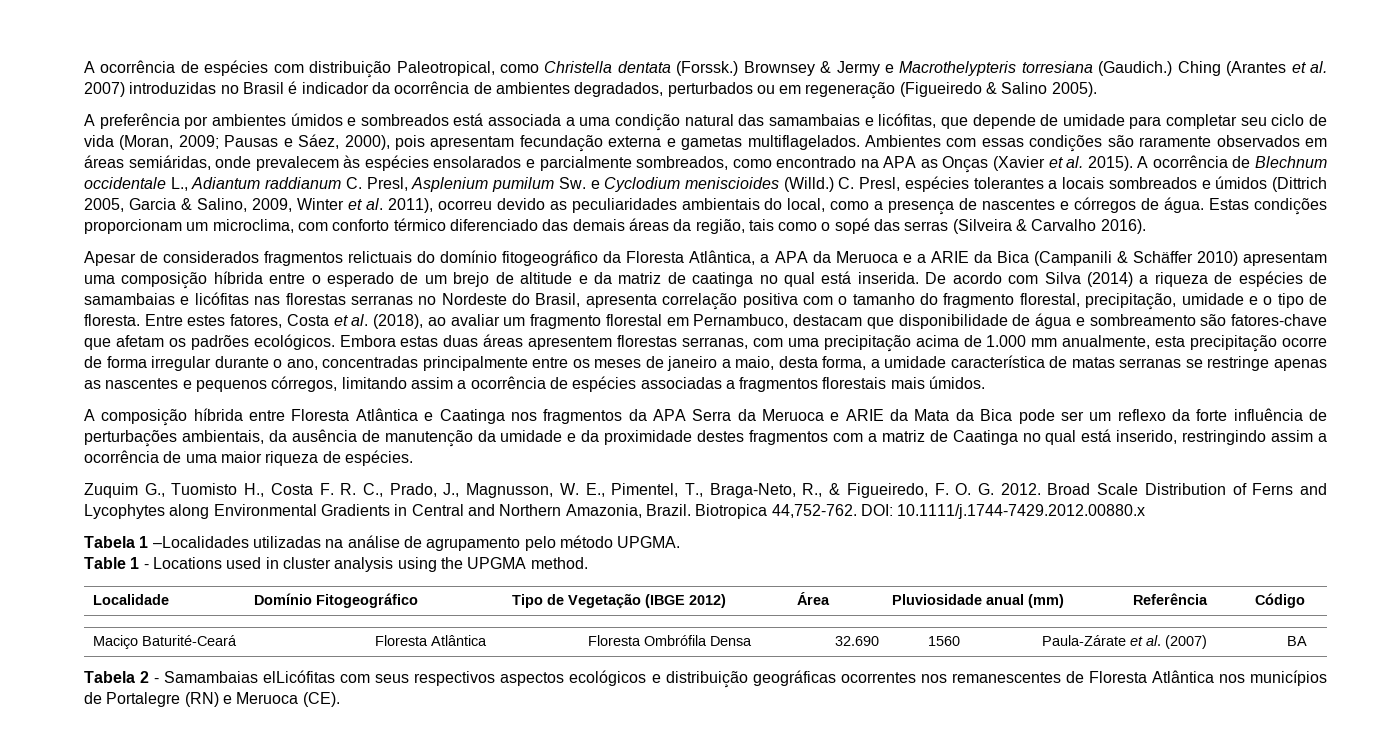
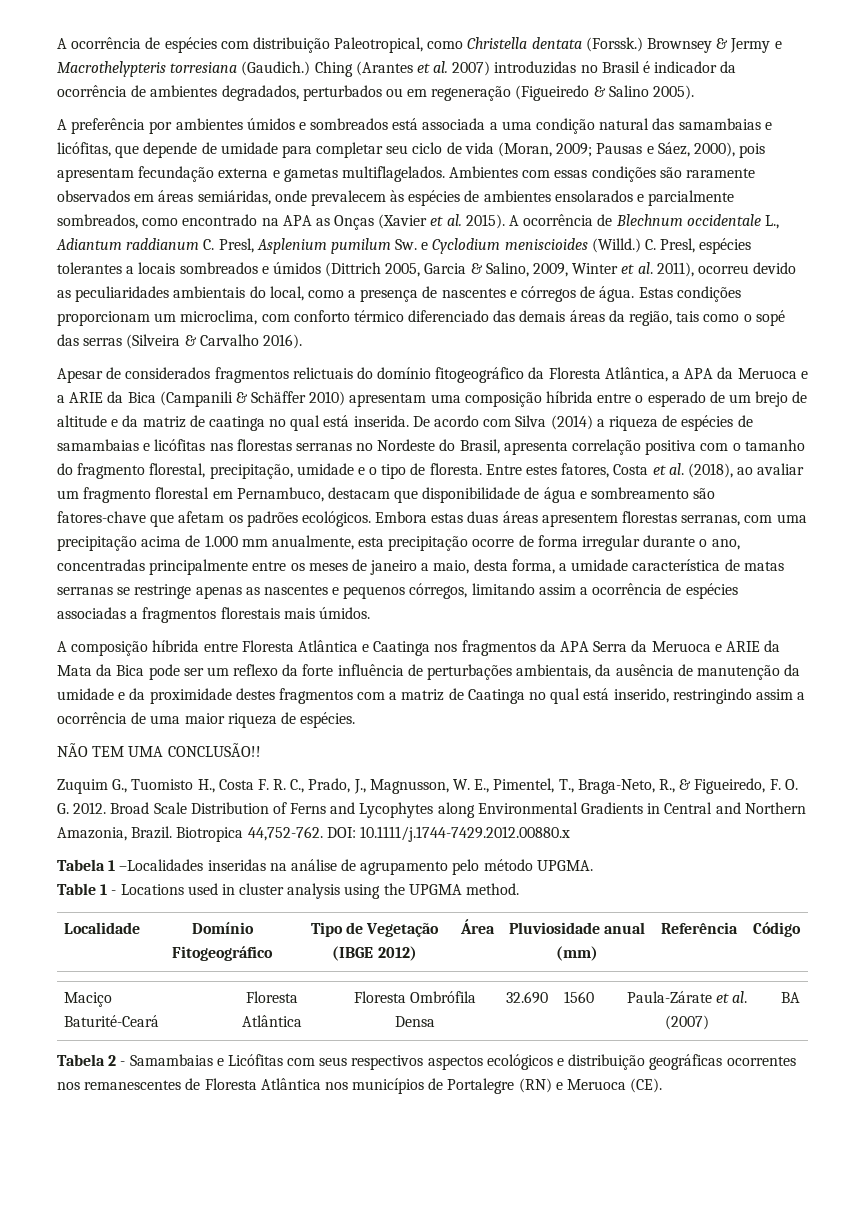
- Ambientes com essas condições são raramente observados em áreas semiáridas, onde prevalecem às espécies ensolarados e parcialmente sombreados, como encontrado na APA as Onças (Xavier et al. 2015).
+ Ambientes com essas condições são raramente observados em áreas semiáridas, onde prevalecem às espécies de ambientes ensolarados e parcialmente sombreados, como encontrado na APA as Onças (Xavier et al. 2015).
+ NÃO TEM UMA CONCLUSÃO!!
- Tabela 1 –Localidades utilizadas na análise de agrupamento pelo método UPGMA.
+ Tabela 1 –Localidades inseridas na análise de agrupamento pelo método UPGMA.
- Tabela 2 - Samambaias elLicófitas com seus respectivos aspectos ecológicos e distribuição geográficas ocorrentes nos remanescentes de Floresta Atlântica nos municípios de Portalegre (RN) e Meruoca (CE).
+ Tabela 2 - Samambaias e Licófitas com seus respectivos aspectos ecológicos e distribuição geográficas ocorrentes nos remanescentes de Floresta Atlântica nos municípios de Portalegre (RN) e Meruoca (CE).

